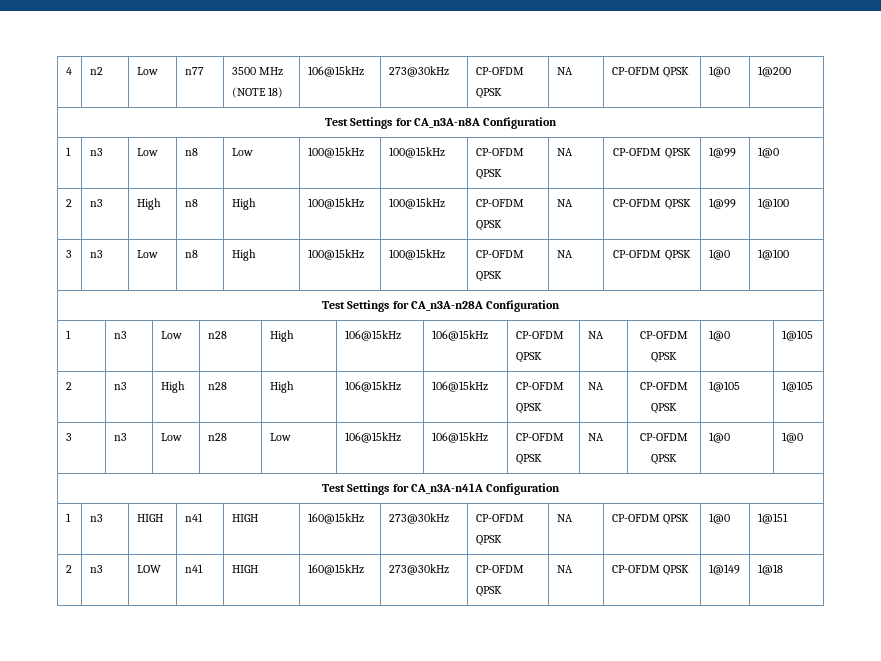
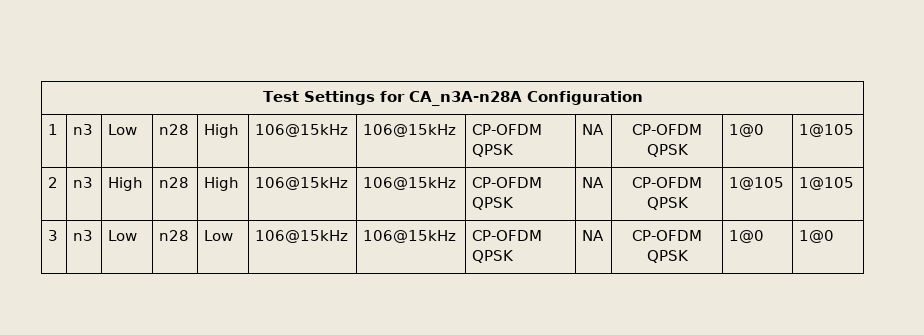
- 4 | n2 | Low | n77 | 3500 MHz (NOTE 18) | 106@15kHz | 273@30kHz | CP-OFDM QPSK | NA | CP-OFDM QPSK | 1@0 | 1@200
- Test Settings for CA_n3A-n8A Configuration
- 1 | n3 | Low | n8 | Low | 100@15kHz | 100@15kHz | CP-OFDM QPSK | NA | CP-OFDM QPSK | 1@99 | 1@0
- 2 | n3 | High | n8 | High | 100@15kHz | 100@15kHz | CP-OFDM QPSK | NA | CP-OFDM QPSK | 1@99 | 1@100
- 3 | n3 | Low | n8 | High | 100@15kHz | 100@15kHz | CP-OFDM QPSK | NA | CP-OFDM QPSK | 1@0 | 1@100
- Test Settings for CA_n3A-n41A Configuration
- 1 | n3 | HIGH | n41 | HIGH | 160@15kHz | 273@30kHz | CP-OFDM QPSK | NA | CP-OFDM QPSK | 1@0 | 1@151
- 2 | n3 | LOW | n41 | HIGH | 160@15kHz | 273@30kHz | CP-OFDM QPSK | NA | CP-OFDM QPSK | 1@149 | 1@18

